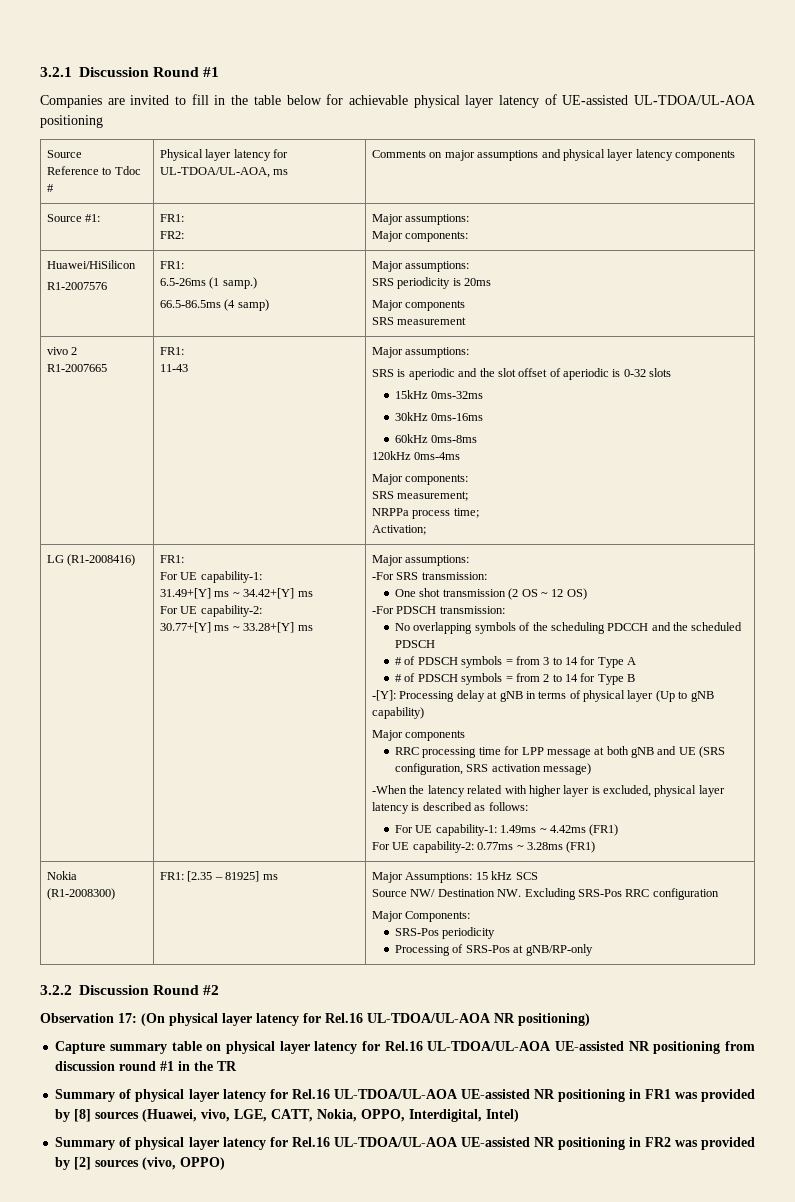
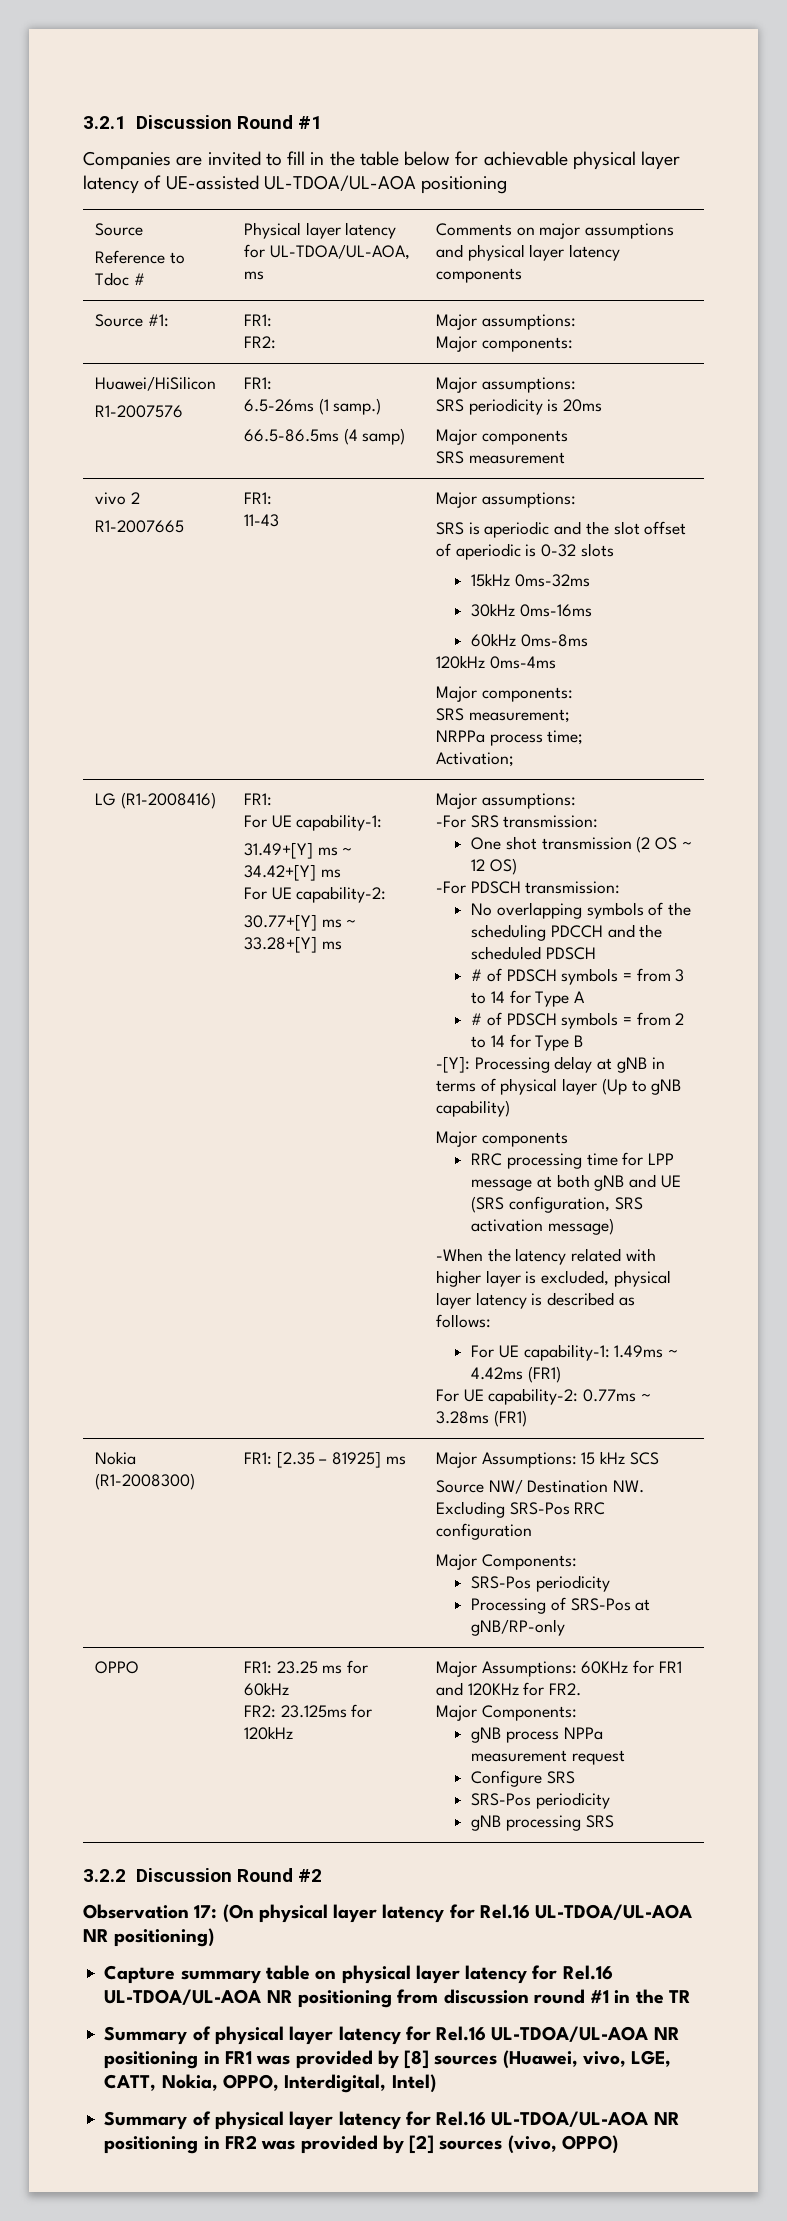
+ OPPO | FR1: 23.25 ms for 60kHz
+ FR2: 23.125ms for 120kHz | Major Assumptions: 60KHz for FR1 and 120KHz for FR2.
+ Major Components:
+ gNB process NPPa measurement request
+ Configure SRS
+ SRS-Pos periodicity
+ gNB processing SRS
- Capture summary table on physical layer latency for Rel.16 UL-TDOA/UL-AOA UE-assisted NR positioning from discussion round #1 in the TR
+ Capture summary table on physical layer latency for Rel.16 UL-TDOA/UL-AOA NR positioning from discussion round #1 in the TR
- Summary of physical layer latency for Rel.16 UL-TDOA/UL-AOA UE-assisted NR positioning in FR1 was provided by [8] sources (Huawei, vivo, LGE, CATT, Nokia, OPPO, Interdigital, Intel)
+ Summary of physical layer latency for Rel.16 UL-TDOA/UL-AOA NR positioning in FR1 was provided by [8] sources (Huawei, vivo, LGE, CATT, Nokia, OPPO, Interdigital, Intel)
- Summary of physical layer latency for Rel.16 UL-TDOA/UL-AOA UE-assisted NR positioning in FR2 was provided by [2] sources (vivo, OPPO)
+ Summary of physical layer latency for Rel.16 UL-TDOA/UL-AOA NR positioning in FR2 was provided by [2] sources (vivo, OPPO)

